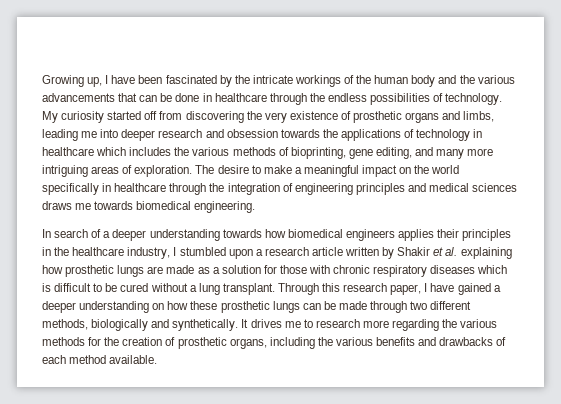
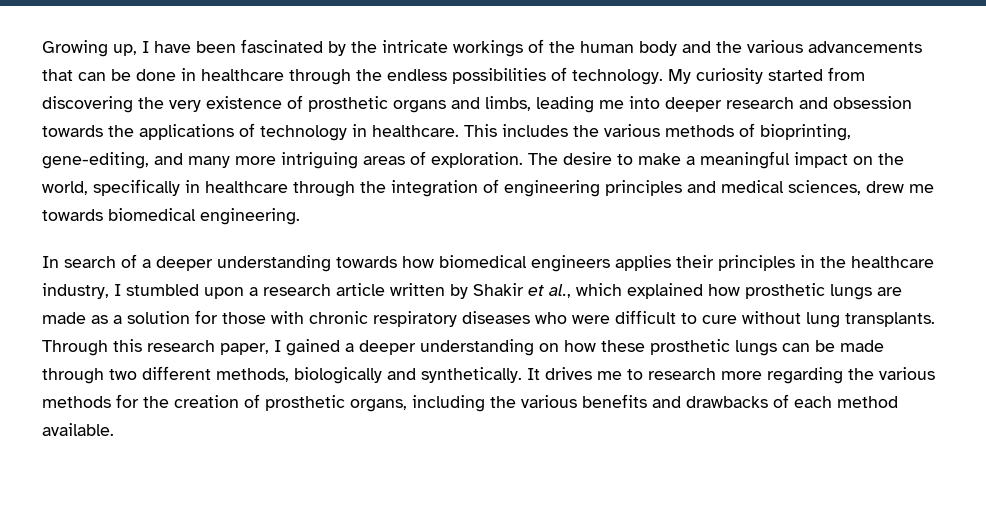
- My curiosity started off from discovering the very existence of prosthetic organs and limbs, leading me into deeper research and obsession towards the applications of technology in healthcare which includes the various methods of bioprinting, gene editing, and many more intriguing areas of exploration.
+ My curiosity started from discovering the very existence of prosthetic organs and limbs, leading me into deeper research and obsession towards the applications of technology in healthcare. This includes the various methods of bioprinting, gene-editing, and many more intriguing areas of exploration.
- The desire to make a meaningful impact on the world specifically in healthcare through the integration of engineering principles and medical sciences draws me towards biomedical engineering.
+ The desire to make a meaningful impact on the world, specifically in healthcare through the integration of engineering principles and medical sciences, drew me towards biomedical engineering.
- In search of a deeper understanding towards how biomedical engineers applies their principles in the healthcare industry, I stumbled upon a research article written by Shakir et al. explaining how prosthetic lungs are made as a solution for those with chronic respiratory diseases which is difficult to be cured without a lung transplant.
+ In search of a deeper understanding towards how biomedical engineers applies their principles in the healthcare industry, I stumbled upon a research article written by Shakir et al., which explained how prosthetic lungs are made as a solution for those with chronic respiratory diseases who were difficult to cure without lung transplants.
- Through this research paper, I have gained a deeper understanding on how these prosthetic lungs can be made through two different methods, biologically and synthetically.
+ Through this research paper, I gained a deeper understanding on how these prosthetic lungs can be made through two different methods, biologically and synthetically.

